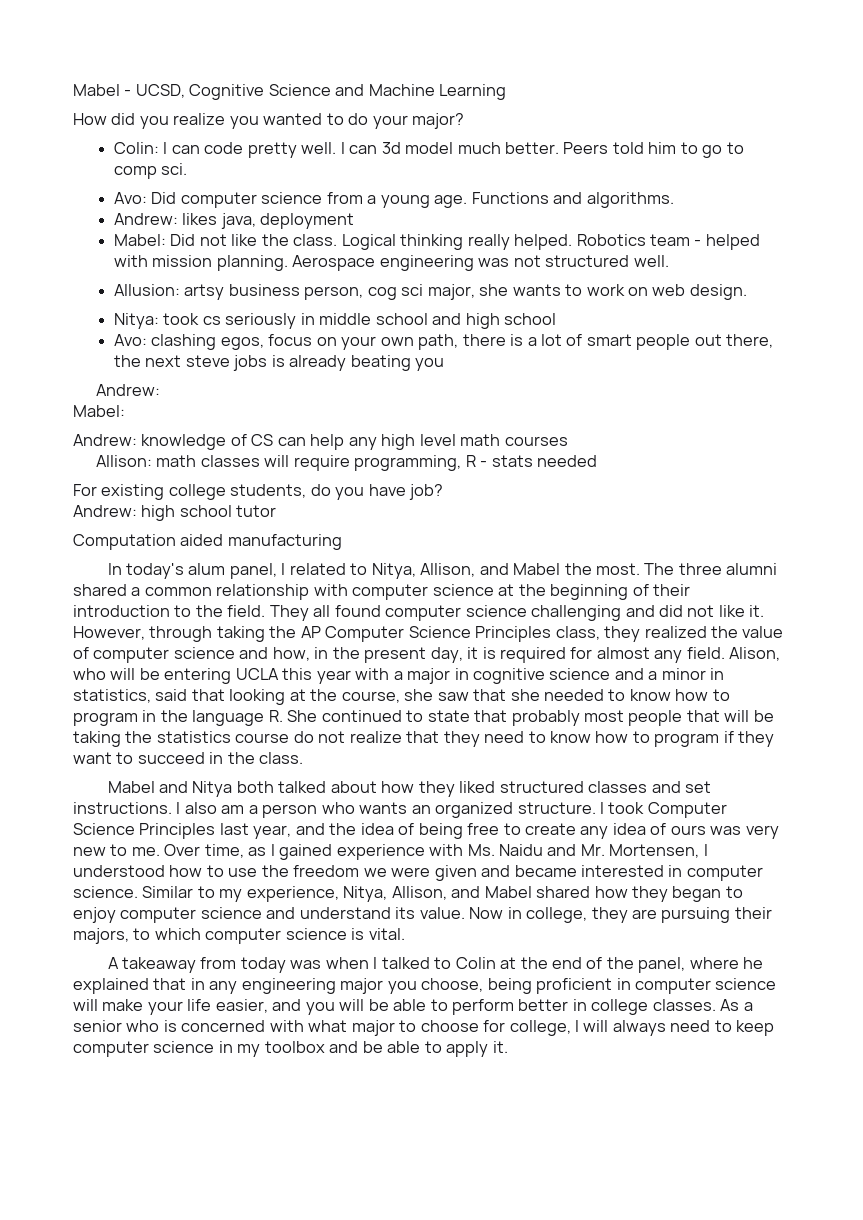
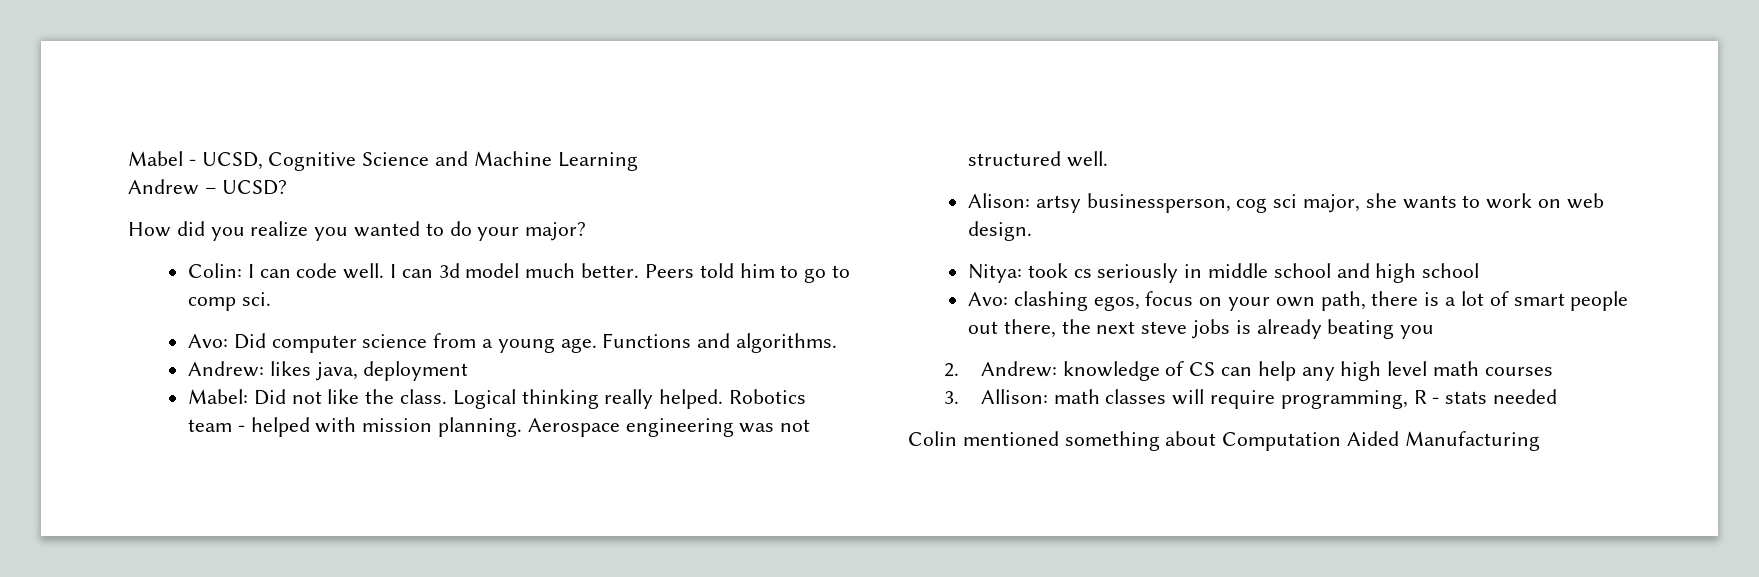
+ Andrew – UCSD?
- Colin: I can code pretty well.
+ Colin: I can code well.
- Allusion: artsy business person, cog sci major, she wants to work on web design.
+ Alison: artsy businessperson, cog sci major, she wants to work on web design.
  Avo: clashing egos, focus on your own path, there is a lot of smart people out there, the next steve jobs is already beating you
- Andrew:
- Mabel:
- Andrew: knowledge of CS can help any high level math courses
+ 2. Andrew: knowledge of CS can help any high level math courses
- Allison: math classes will require programming, R - stats needed
+ 3. Allison: math classes will require programming, R - stats needed
- For existing college students, do you have job?
- Andrew: high school tutor
- Computation aided manufacturing
- In today's alum panel, I related to Nitya, Allison, and Mabel the most. The three alumni shared a common relationship with computer science at the beginning of their introduction to the field. They all found computer science challenging and did not like it. However, through taking the AP Computer Science Principles class, they realized the value of computer science and how, in the present day, it is required for almost any field. Alison, who will be entering UCLA this year with a major in cognitive science and a minor in statistics, said that looking at the course, she saw that she needed to know how to program in the language R. She continued to state that probably most people that will be taking the statistics course do not realize that they need to know how to program if they want to succeed in the class.
- Mabel and Nitya both talked about how they liked structured classes and set instructions. I also am a person who wants an organized structure. I took Computer Science Principles last year, and the idea of being free to create any idea of ours was very new to me. Over time, as I gained experience with Ms. Naidu and Mr. Mortensen, I understood how to use the freedom we were given and became interested in computer science. Similar to my experience, Nitya, Allison, and Mabel shared how they began to enjoy computer science and understand its value. Now in college, they are pursuing their majors, to which computer science is vital.
- A takeaway from today was when I talked to Colin at the end of the panel, where he explained that in any engineering major you choose, being proficient in computer science will make your life easier, and you will be able to perform better in college classes. As a senior who is concerned with what major to choose for college, I will always need to keep computer science in my toolbox and be able to apply it.
+ Colin mentioned something about Computation Aided Manufacturing

